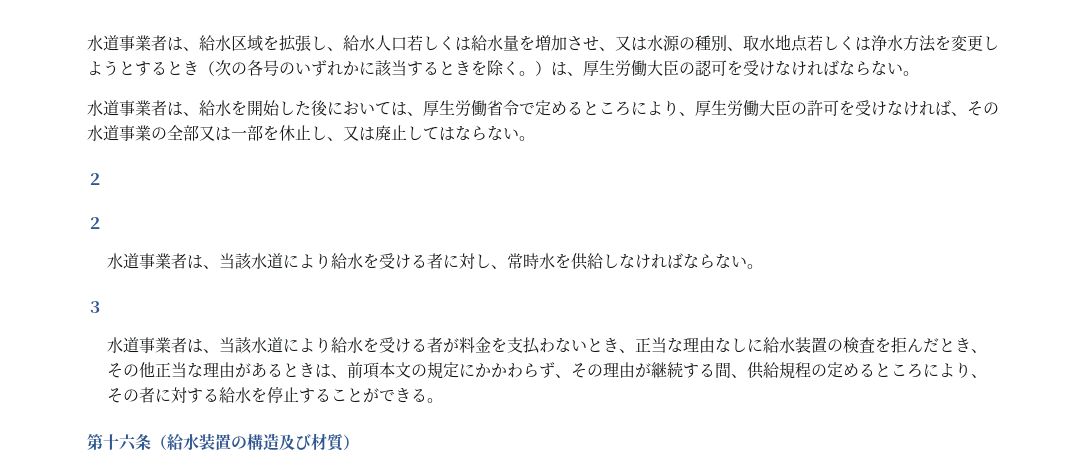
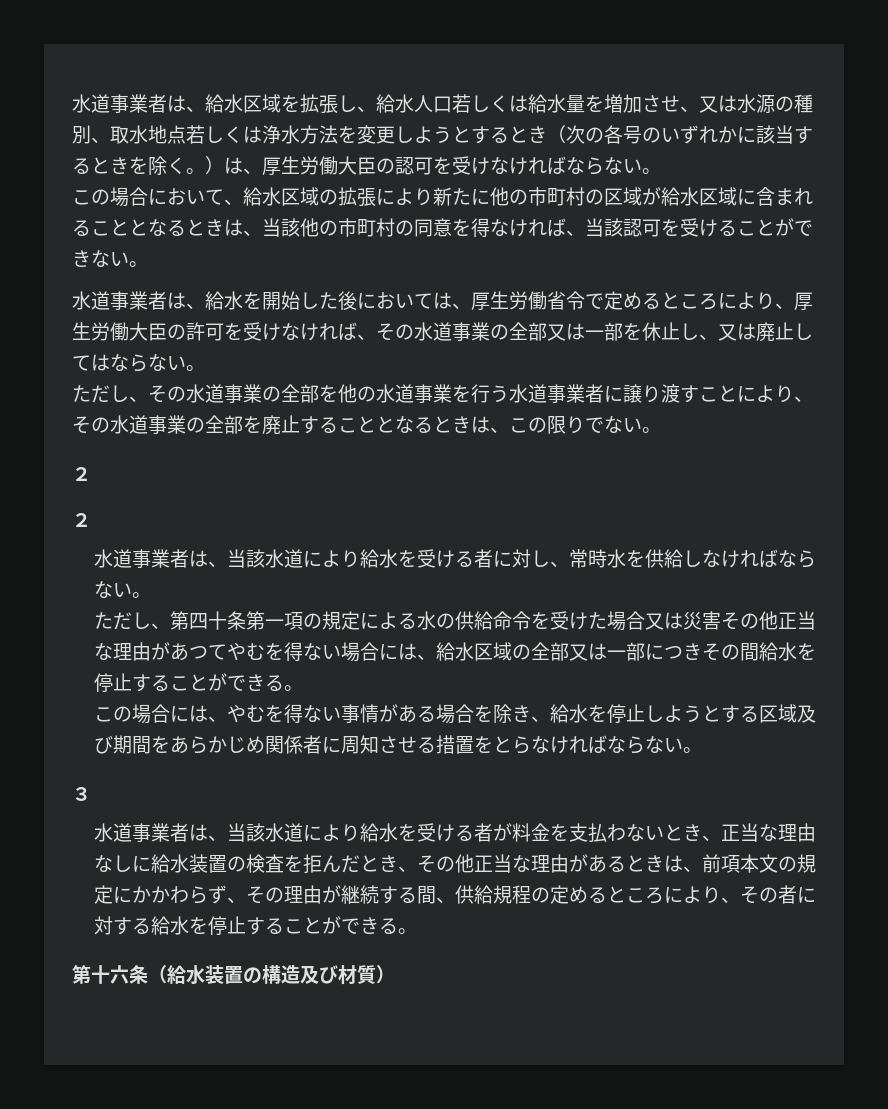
+ この場合において、給水区域の拡張により新たに他の市町村の区域が給水区域に含まれることとなるときは、当該他の市町村の同意を得なければ、当該認可を受けることができない。
+ ただし、その水道事業の全部を他の水道事業を行う水道事業者に譲り渡すことにより、その水道事業の全部を廃止することとなるときは、この限りでない。
+ ただし、第四十条第一項の規定による水の供給命令を受けた場合又は災害その他正当な理由があつてやむを得ない場合には、給水区域の全部又は一部につきその間給水を停止することができる。
+ この場合には、やむを得ない事情がある場合を除き、給水を停止しようとする区域及び期間をあらかじめ関係者に周知させる措置をとらなければならない。

